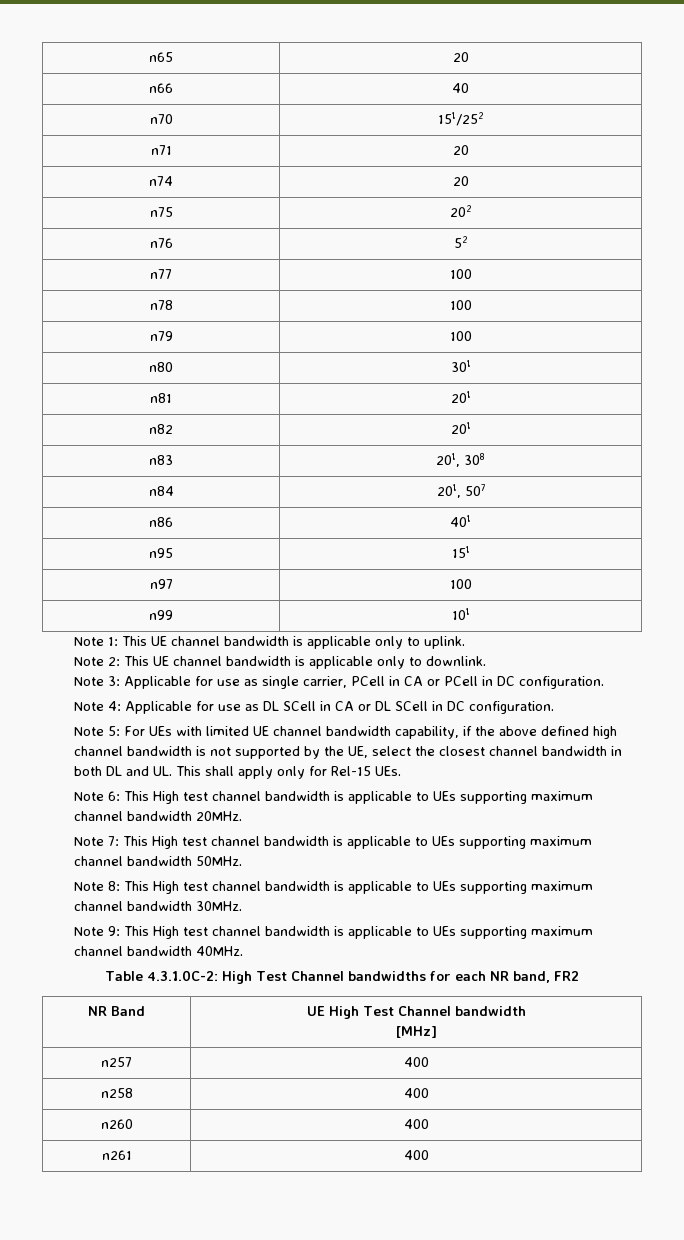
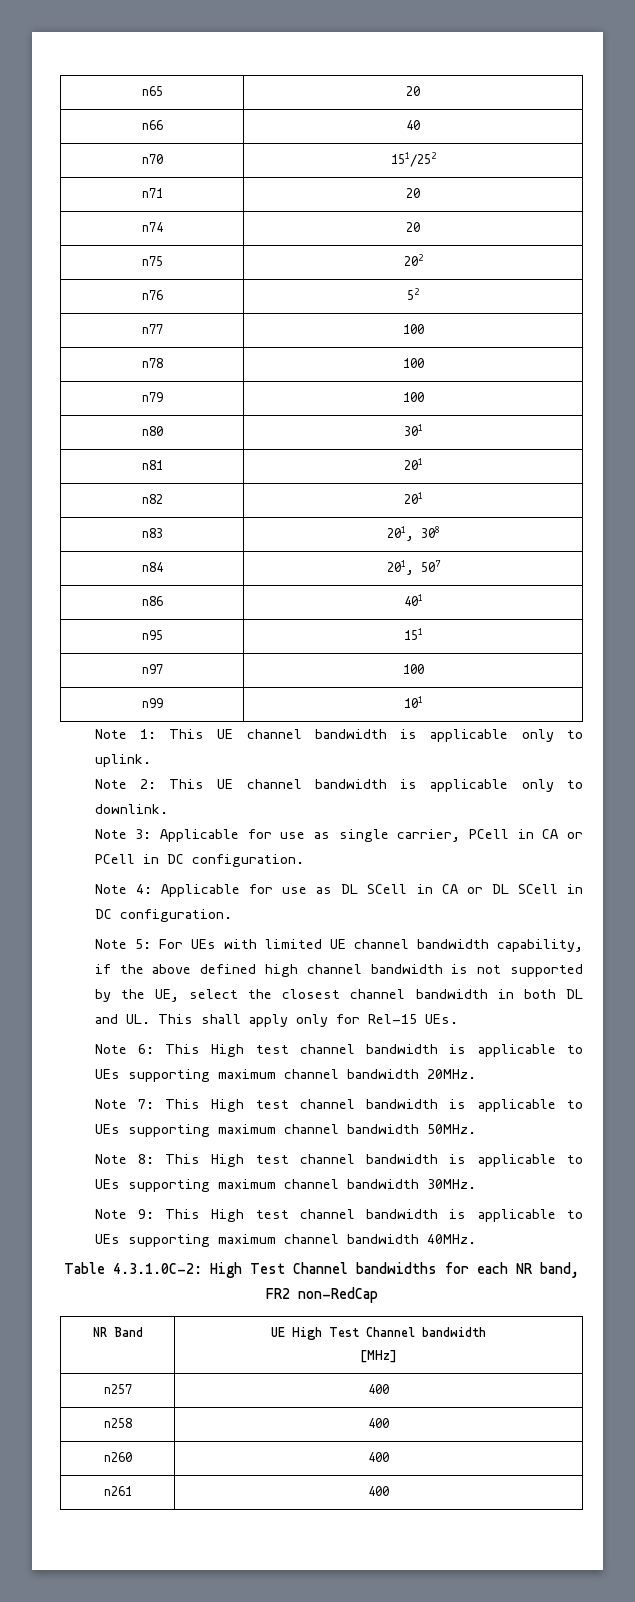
- Table 4.3.1.0C-2: High Test Channel bandwidths for each NR band, FR2
+ Table 4.3.1.0C-2: High Test Channel bandwidths for each NR band, FR2 non-RedCap

